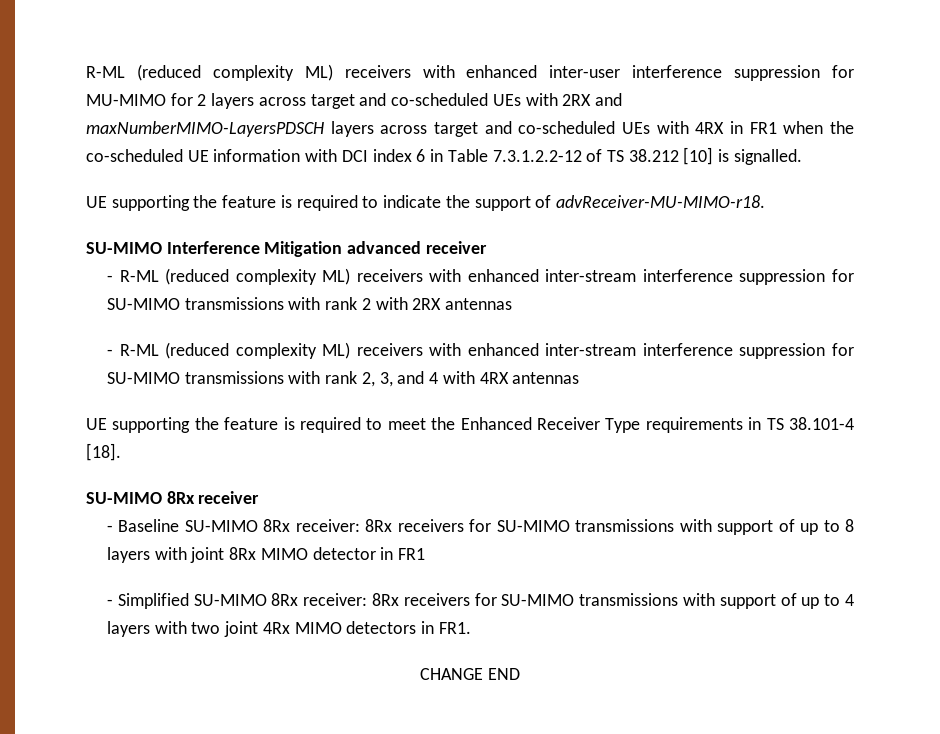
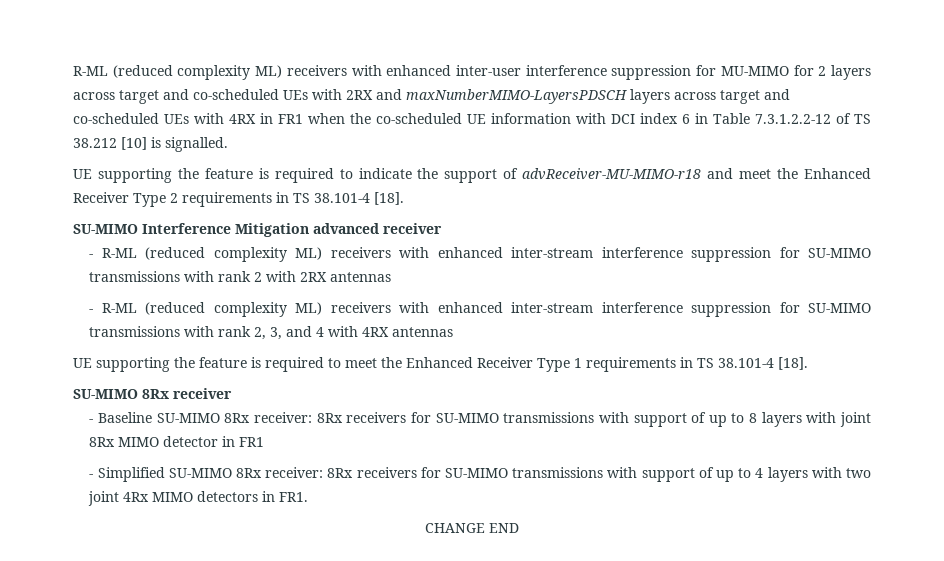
- UE supporting the feature is required to indicate the support of advReceiver-MU-MIMO-r18.
+ UE supporting the feature is required to indicate the support of advReceiver-MU-MIMO-r18 and meet the Enhanced Receiver Type 2 requirements in TS 38.101-4 [18].
- UE supporting the feature is required to meet the Enhanced Receiver Type requirements in TS 38.101-4 [18].
+ UE supporting the feature is required to meet the Enhanced Receiver Type 1 requirements in TS 38.101-4 [18].

